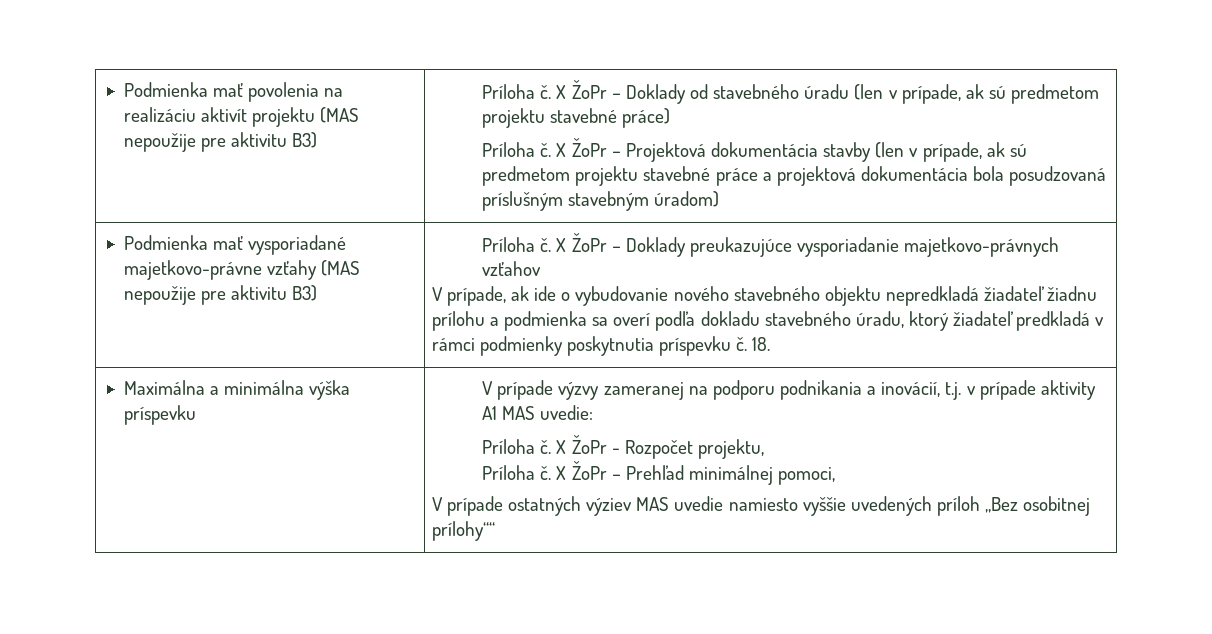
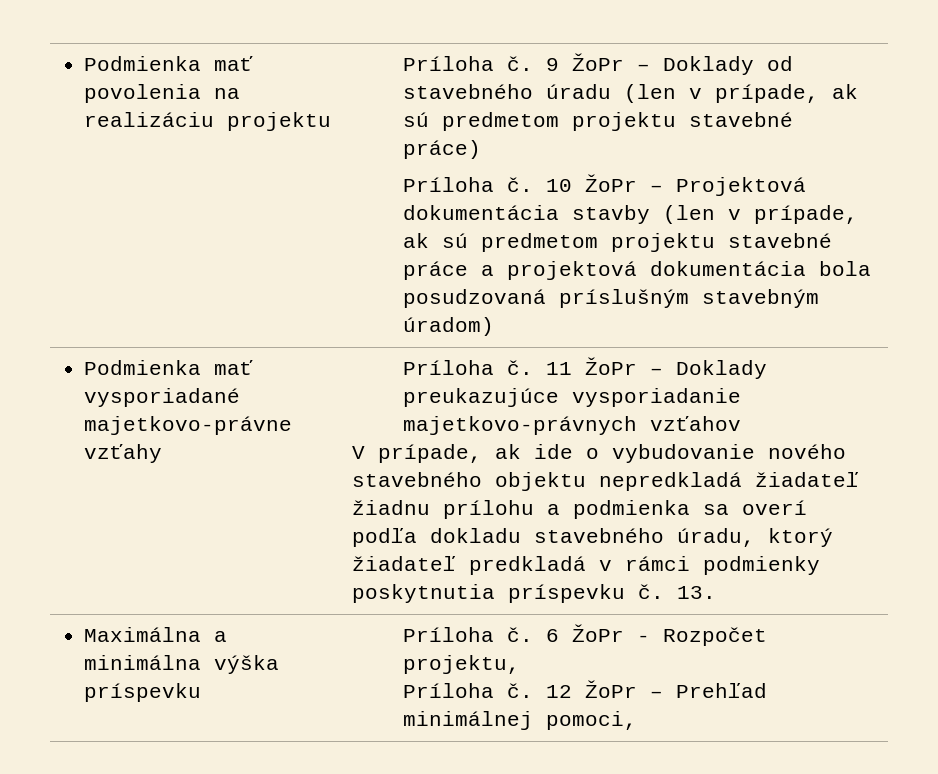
- Podmienka mať povolenia na realizáciu aktivít projektu (MAS nepoužije pre aktivitu B3) | Príloha č. X ŽoPr – Doklady od stavebného úradu (len v prípade, ak sú predmetom projektu stavebné práce)
+ Podmienka mať povolenia na realizáciu projektu | Príloha č. 9 ŽoPr – Doklady od stavebného úradu (len v prípade, ak sú predmetom projektu stavebné práce)
- X ŽoPr – Projektová dokumentácia stavby (len v prípade, ak sú predmetom projektu stavebné práce a projektová dokumentácia bola posudzovaná príslušným stavebným úradom)
+ 10 ŽoPr – Projektová dokumentácia stavby (len v prípade, ak sú predmetom projektu stavebné práce a projektová dokumentácia bola posudzovaná príslušným stavebným úradom)
- Podmienka mať vysporiadané majetkovo-právne vzťahy (MAS nepoužije pre aktivitu B3) | Príloha č. X ŽoPr – Doklady preukazujúce vysporiadanie majetkovo-právnych vzťahov
+ Podmienka mať vysporiadané majetkovo-právne vzťahy | Príloha č. 11 ŽoPr – Doklady preukazujúce vysporiadanie majetkovo-právnych vzťahov
- 18.
+ 13.
- V prípade výzvy zameranej na podporu podnikania a inovácií, t.j. v prípade aktivity A1 MAS uvedie:
- Príloha č. X ŽoPr - Rozpočet projektu,
+ Príloha č. 6 ŽoPr - Rozpočet projektu,
- X ŽoPr – Prehľad minimálnej pomoci,
+ 12 ŽoPr – Prehľad minimálnej pomoci,
- V prípade ostatných výziev MAS uvedie namiesto vyššie uvedených príloh „Bez osobitnej prílohy““

